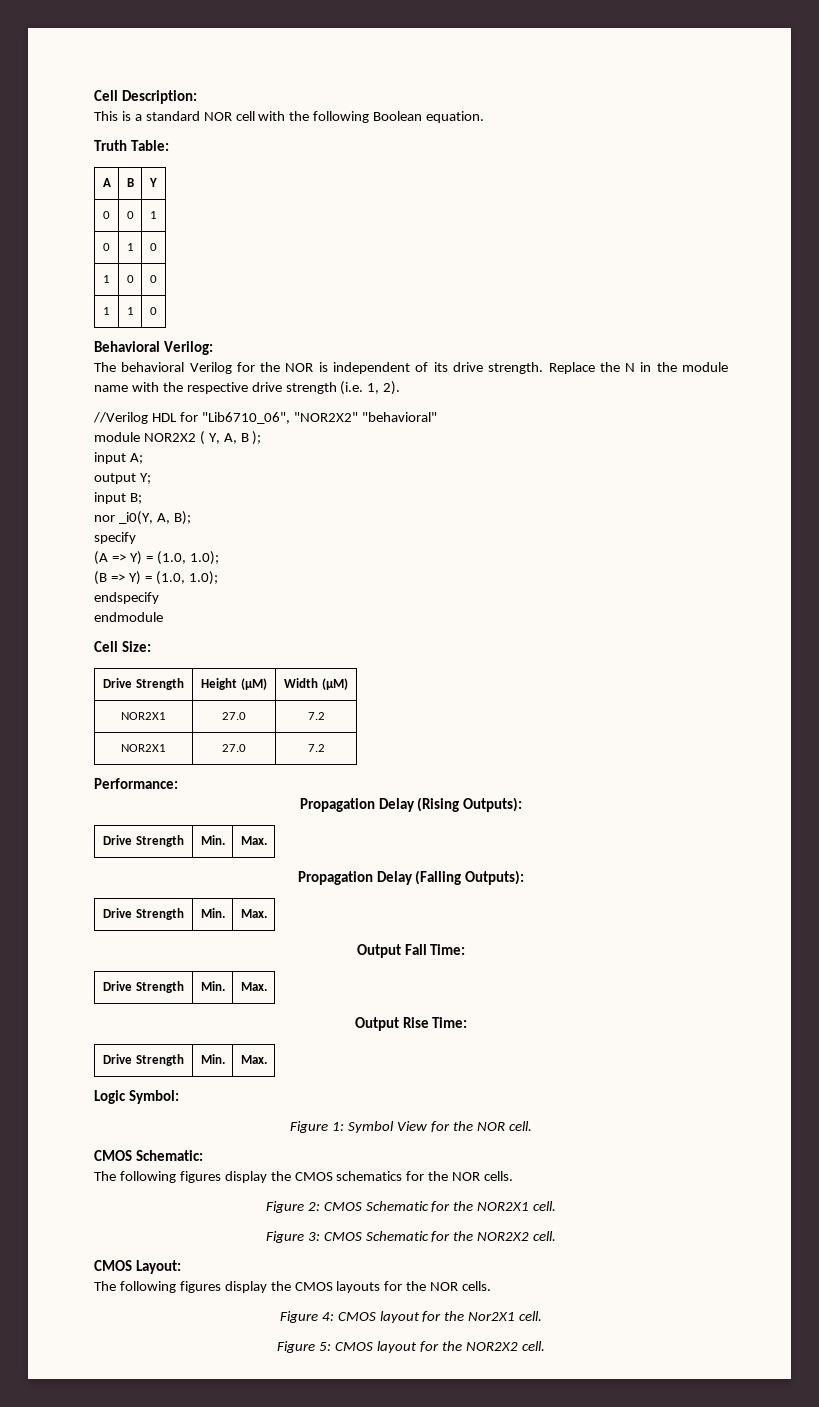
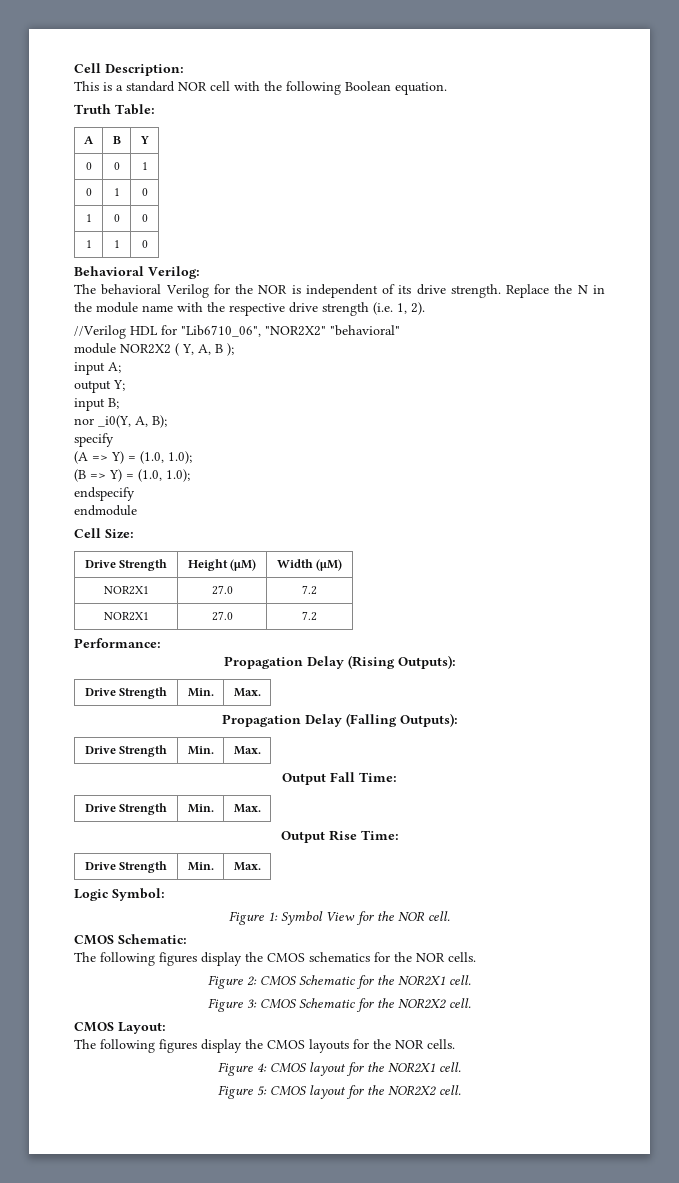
- Figure 4: CMOS layout for the Nor2X1 cell.
+ Figure 4: CMOS layout for the NOR2X1 cell.

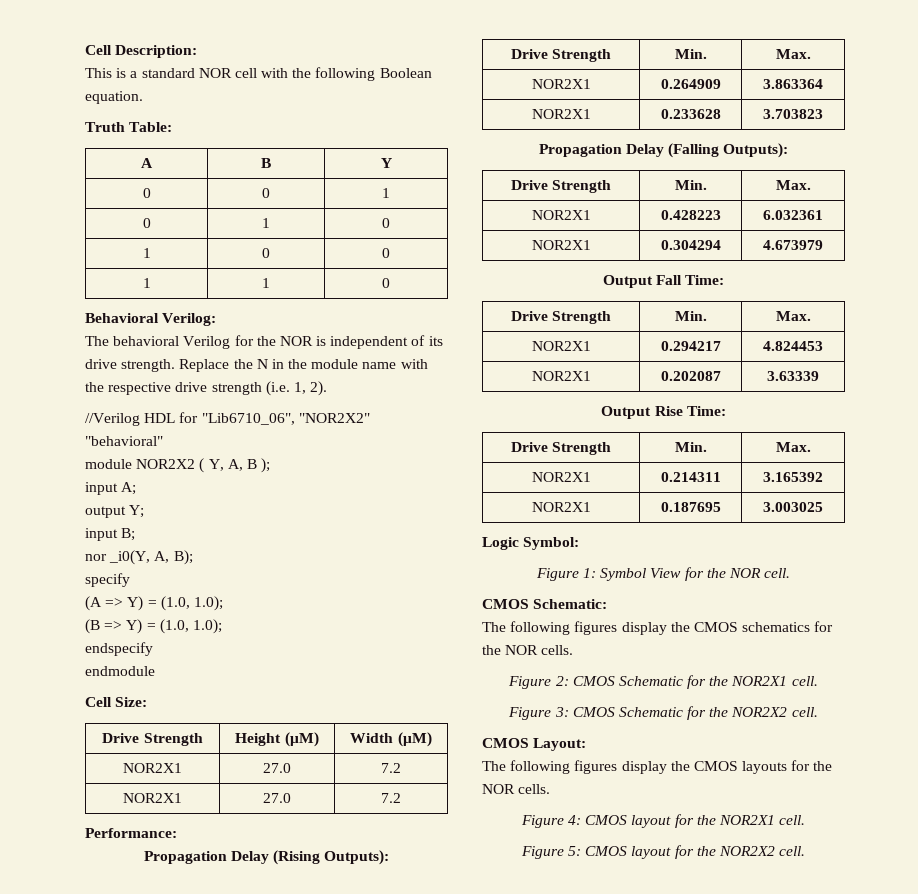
+ NOR2X1 | 0.264909 | 3.863364
+ NOR2X1 | 0.233628 | 3.703823
+ NOR2X1 | 0.428223 | 6.032361
+ NOR2X1 | 0.304294 | 4.673979
+ NOR2X1 | 0.294217 | 4.824453
+ NOR2X1 | 0.202087 | 3.63339
+ NOR2X1 | 0.214311 | 3.165392
+ NOR2X1 | 0.187695 | 3.003025

